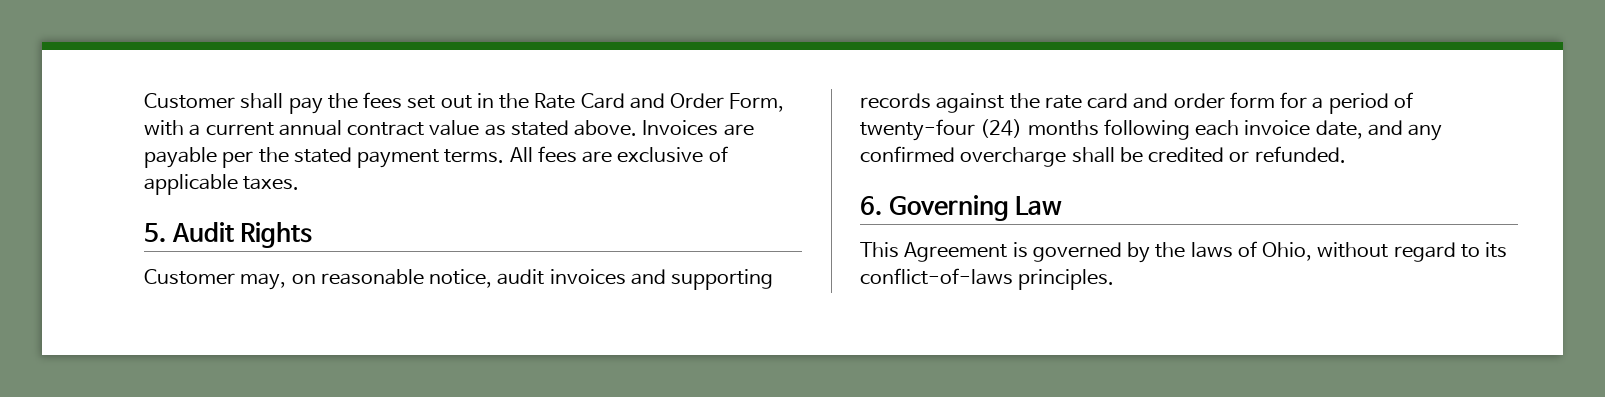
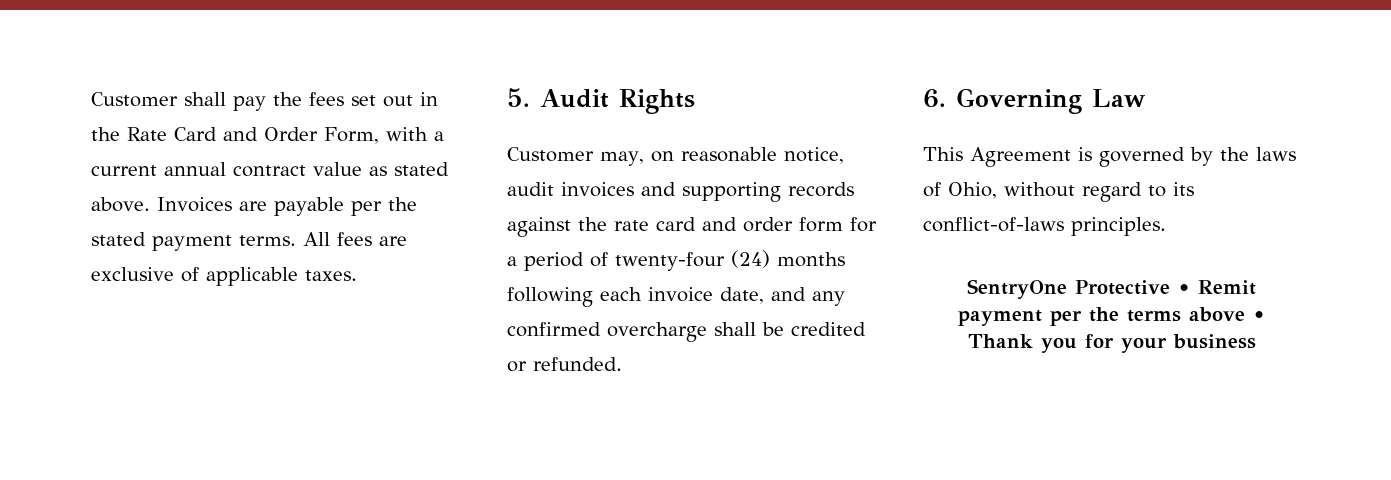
+ SentryOne Protective • Remit payment per the terms above • Thank you for your business

